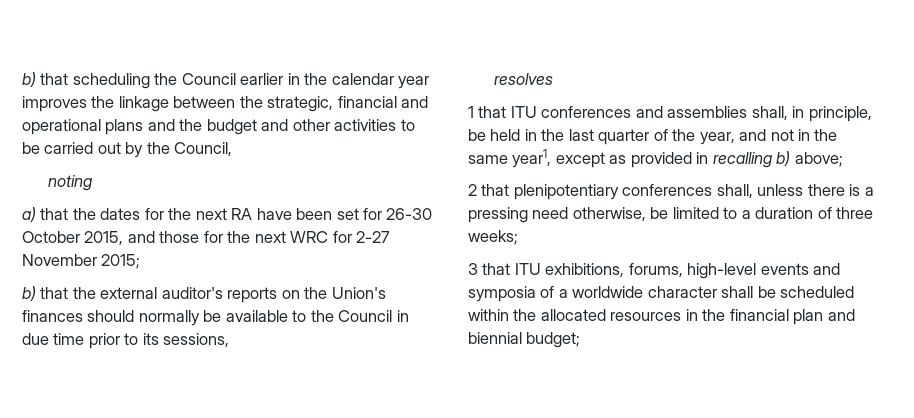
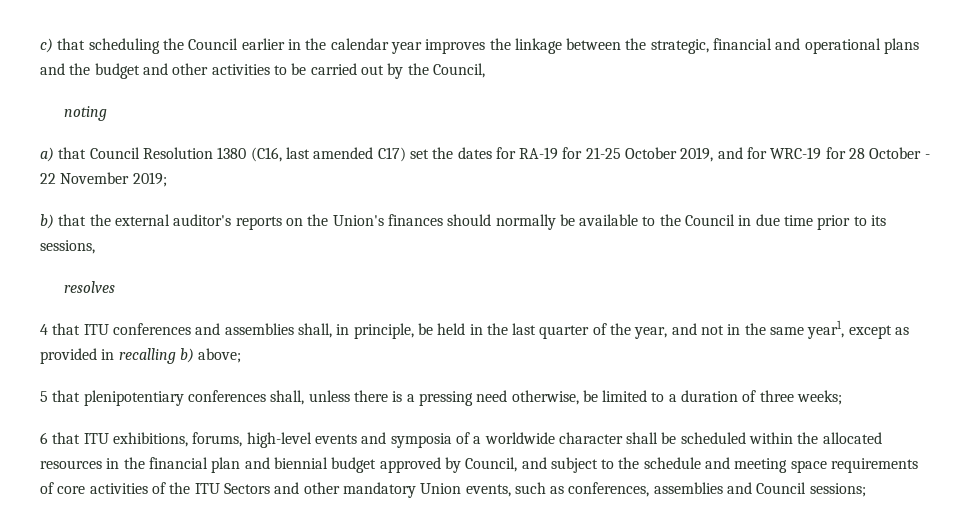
- b) that scheduling the Council earlier in the calendar year improves the linkage between the strategic, financial and operational plans and the budget and other activities to be carried out by the Council,
+ c) that scheduling the Council earlier in the calendar year improves the linkage between the strategic, financial and operational plans and the budget and other activities to be carried out by the Council,
- a) that the dates for the next RA have been set for 26-30 October 2015, and those for the next WRC for 2-27 November 2015;
+ a) that Council Resolution 1380 (C16, last amended C17) set the dates for RA-19 for 21-25 October 2019, and for WRC-19 for 28 October - 22 November 2019;
- 1 that ITU conferences and assemblies shall, in principle, be held in the last quarter of the year, and not in the same year1, except as provided in recalling b) above;
+ 4 that ITU conferences and assemblies shall, in principle, be held in the last quarter of the year, and not in the same year1, except as provided in recalling b) above;
- 2 that plenipotentiary conferences shall, unless there is a pressing need otherwise, be limited to a duration of three weeks;
+ 5 that plenipotentiary conferences shall, unless there is a pressing need otherwise, be limited to a duration of three weeks;
- 3 that ITU exhibitions, forums, high-level events and symposia of a worldwide character shall be scheduled within the allocated resources in the financial plan and biennial budget;
+ 6 that ITU exhibitions, forums, high-level events and symposia of a worldwide character shall be scheduled within the allocated resources in the financial plan and biennial budget approved by Council, and subject to the schedule and meeting space requirements of core activities of the ITU Sectors and other mandatory Union events, such as conferences, assemblies and Council sessions;

